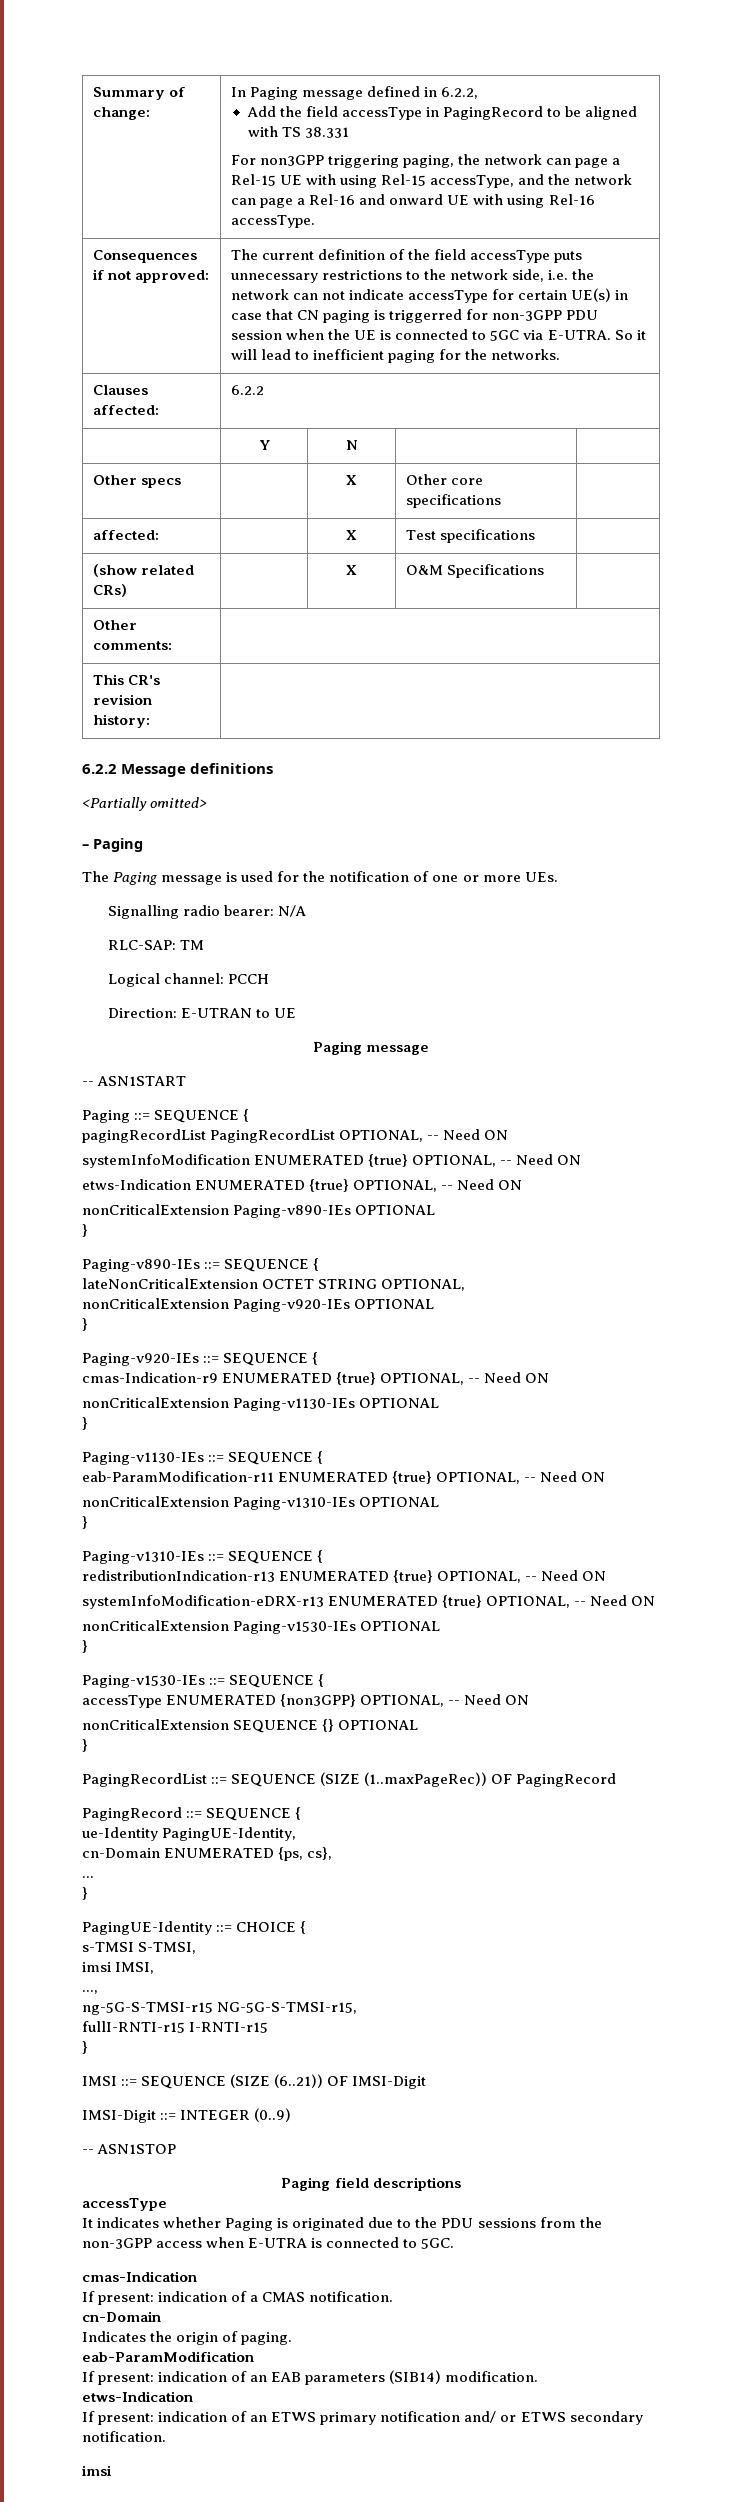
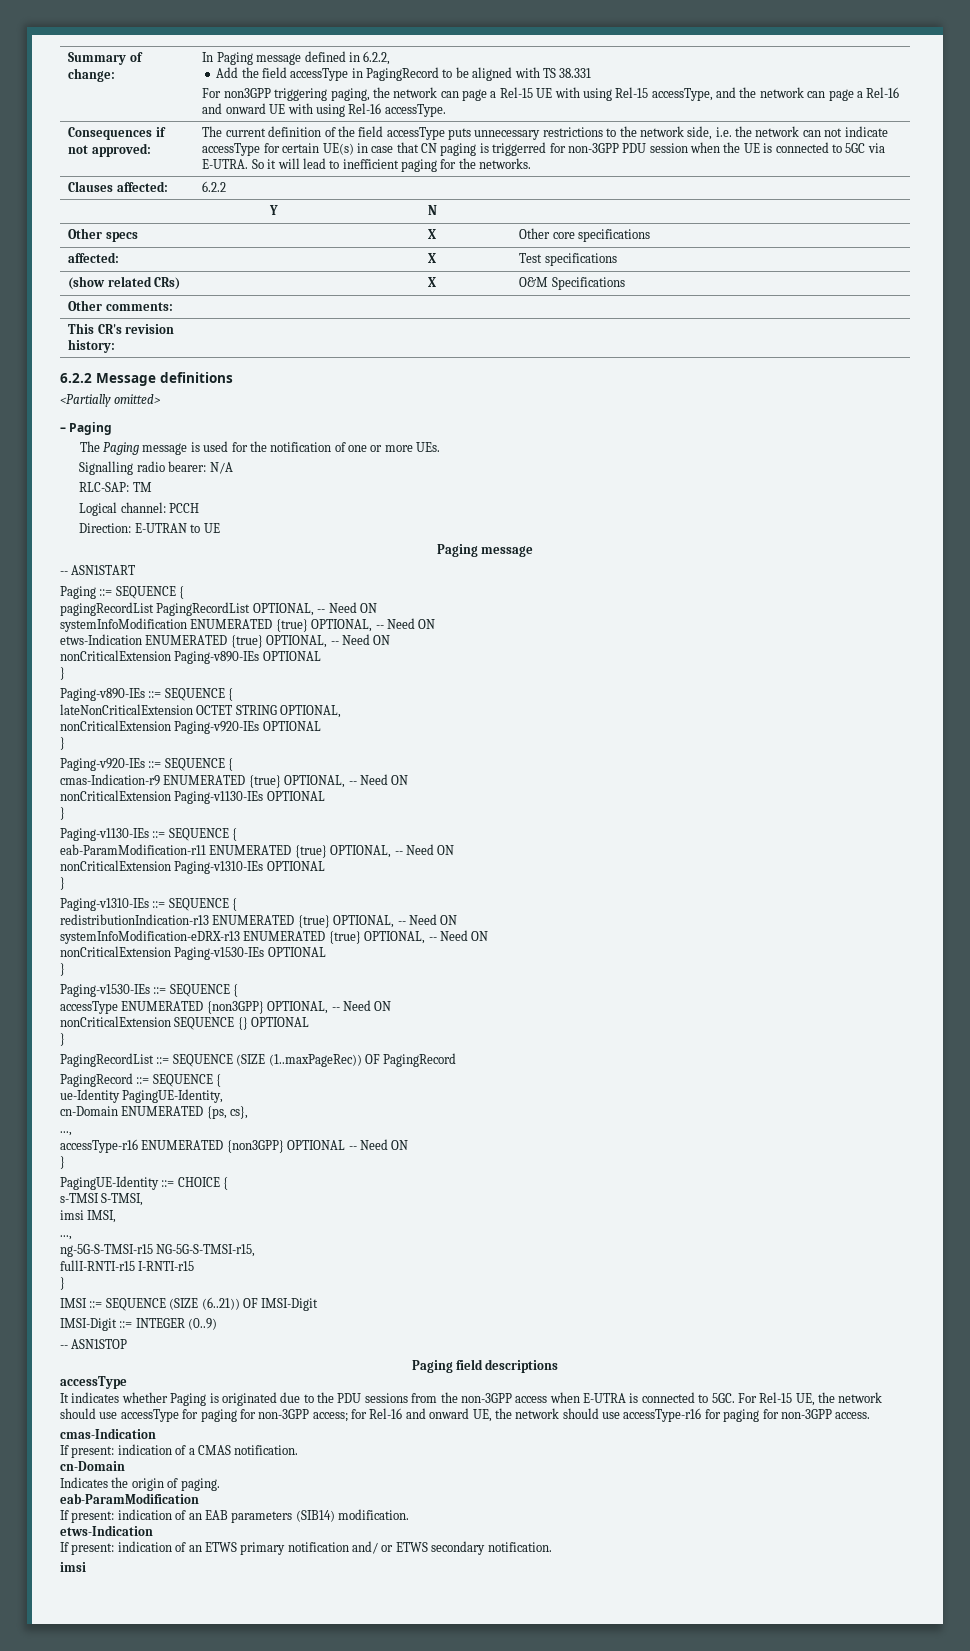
  cn-Domain ENUMERATED {ps, cs},
- ...
+ ...,
+ accessType-r16 ENUMERATED {non3GPP} OPTIONAL -- Need ON
+ For Rel-15 UE, the network should use accessType for paging for non-3GPP access; for Rel-16 and onward UE, the network should use accessType-r16 for paging for non-3GPP access.

